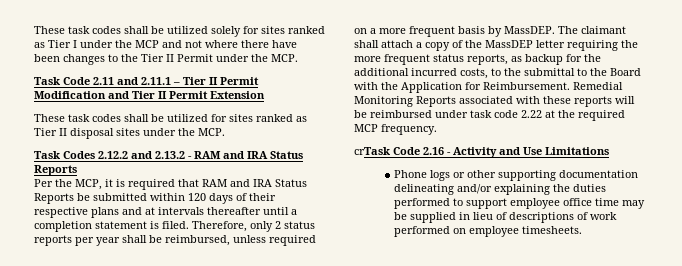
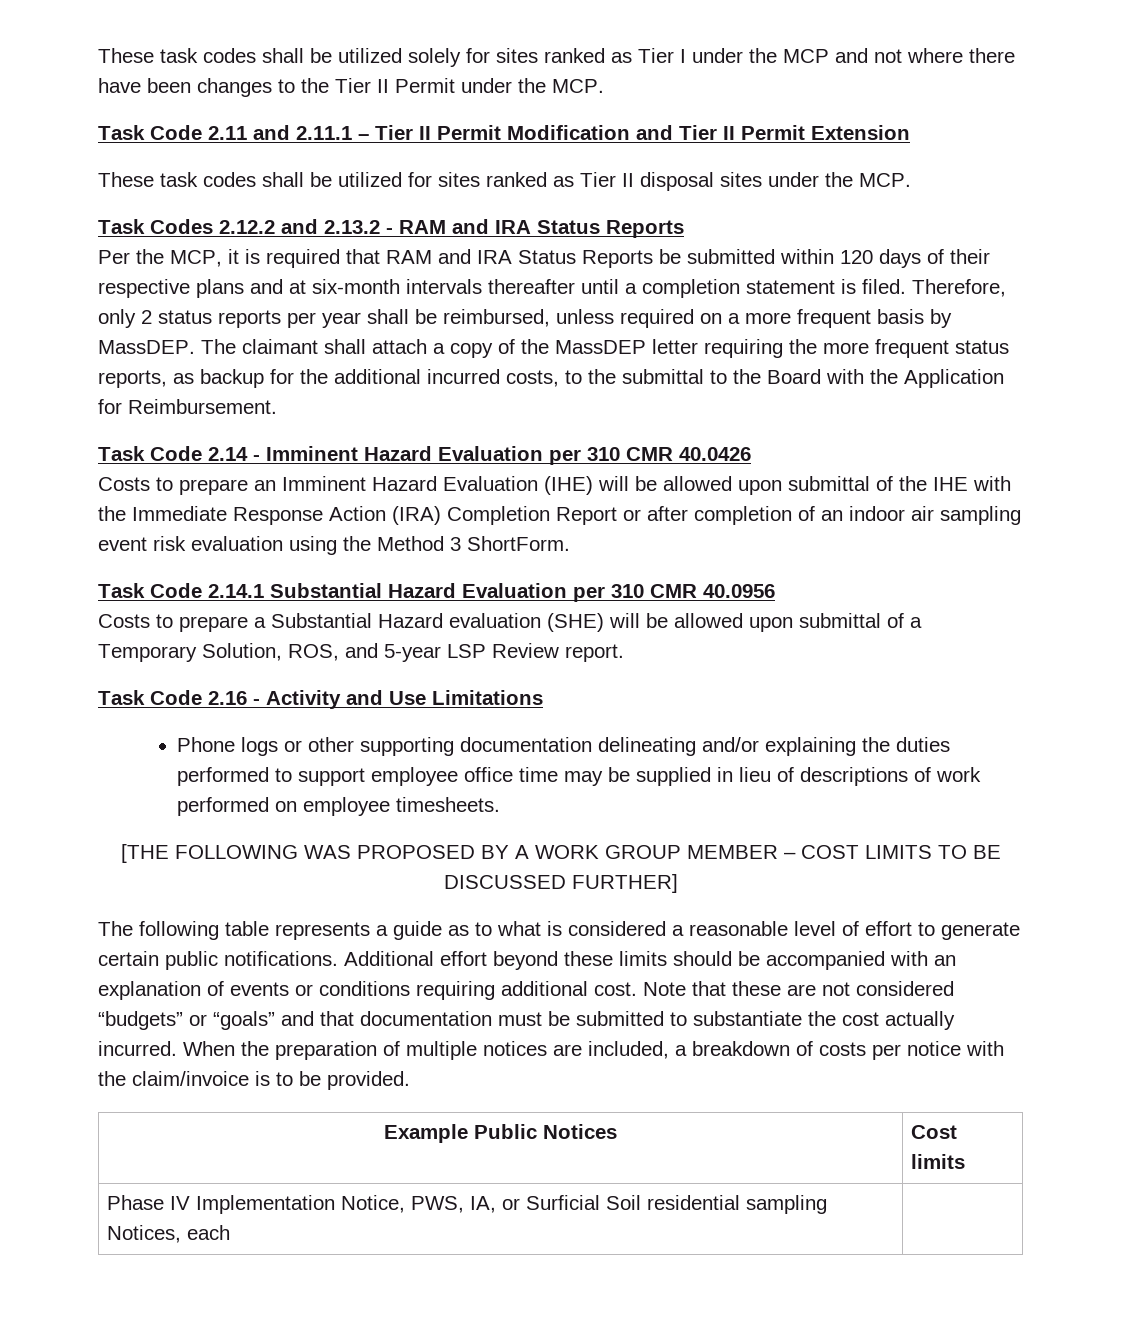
- Per the MCP, it is required that RAM and IRA Status Reports be submitted within 120 days of their respective plans and at intervals thereafter until a completion statement is filed.
+ Per the MCP, it is required that RAM and IRA Status Reports be submitted within 120 days of their respective plans and at six-month intervals thereafter until a completion statement is filed.
- The claimant shall attach a copy of the MassDEP letter requiring the more frequent status reports, as backup for the additional incurred costs, to the submittal to the Board with the Application for Reimbursement. Remedial Monitoring Reports associated with these reports will be reimbursed under task code 2.22 at the required MCP frequency.
- crTask Code 2.16 - Activity and Use Limitations
+ The claimant shall attach a copy of the MassDEP letter requiring the more frequent status reports, as backup for the additional incurred costs, to the submittal to the Board with the Application for Reimbursement.
+ Task Code 2.14 - Imminent Hazard Evaluation per 310 CMR 40.0426
+ Costs to prepare an Imminent Hazard Evaluation (IHE) will be allowed upon submittal of the IHE with the Immediate Response Action (IRA) Completion Report or after completion of an indoor air sampling event risk evaluation using the Method 3 ShortForm.
+ Task Code 2.14.1 Substantial Hazard Evaluation per 310 CMR 40.0956
+ Costs to prepare a Substantial Hazard evaluation (SHE) will be allowed upon submittal of a Temporary Solution, ROS, and 5-year LSP Review report.
+ Task Code 2.16 - Activity and Use Limitations
+ [THE FOLLOWING WAS PROPOSED BY A WORK GROUP MEMBER – COST LIMITS TO BE DISCUSSED FURTHER]
+ The following table represents a guide as to what is considered a reasonable level of effort to generate certain public notifications. Additional effort beyond these limits should be accompanied with an explanation of events or conditions requiring additional cost. Note that these are not considered “budgets” or “goals” and that documentation must be submitted to substantiate the cost actually incurred. When the preparation of multiple notices are included, a breakdown of costs per notice with the claim/invoice is to be provided.
+ Example Public Notices | Cost limits
+ Phase IV Implementation Notice, PWS, IA, or Surficial Soil residential sampling Notices, each |

